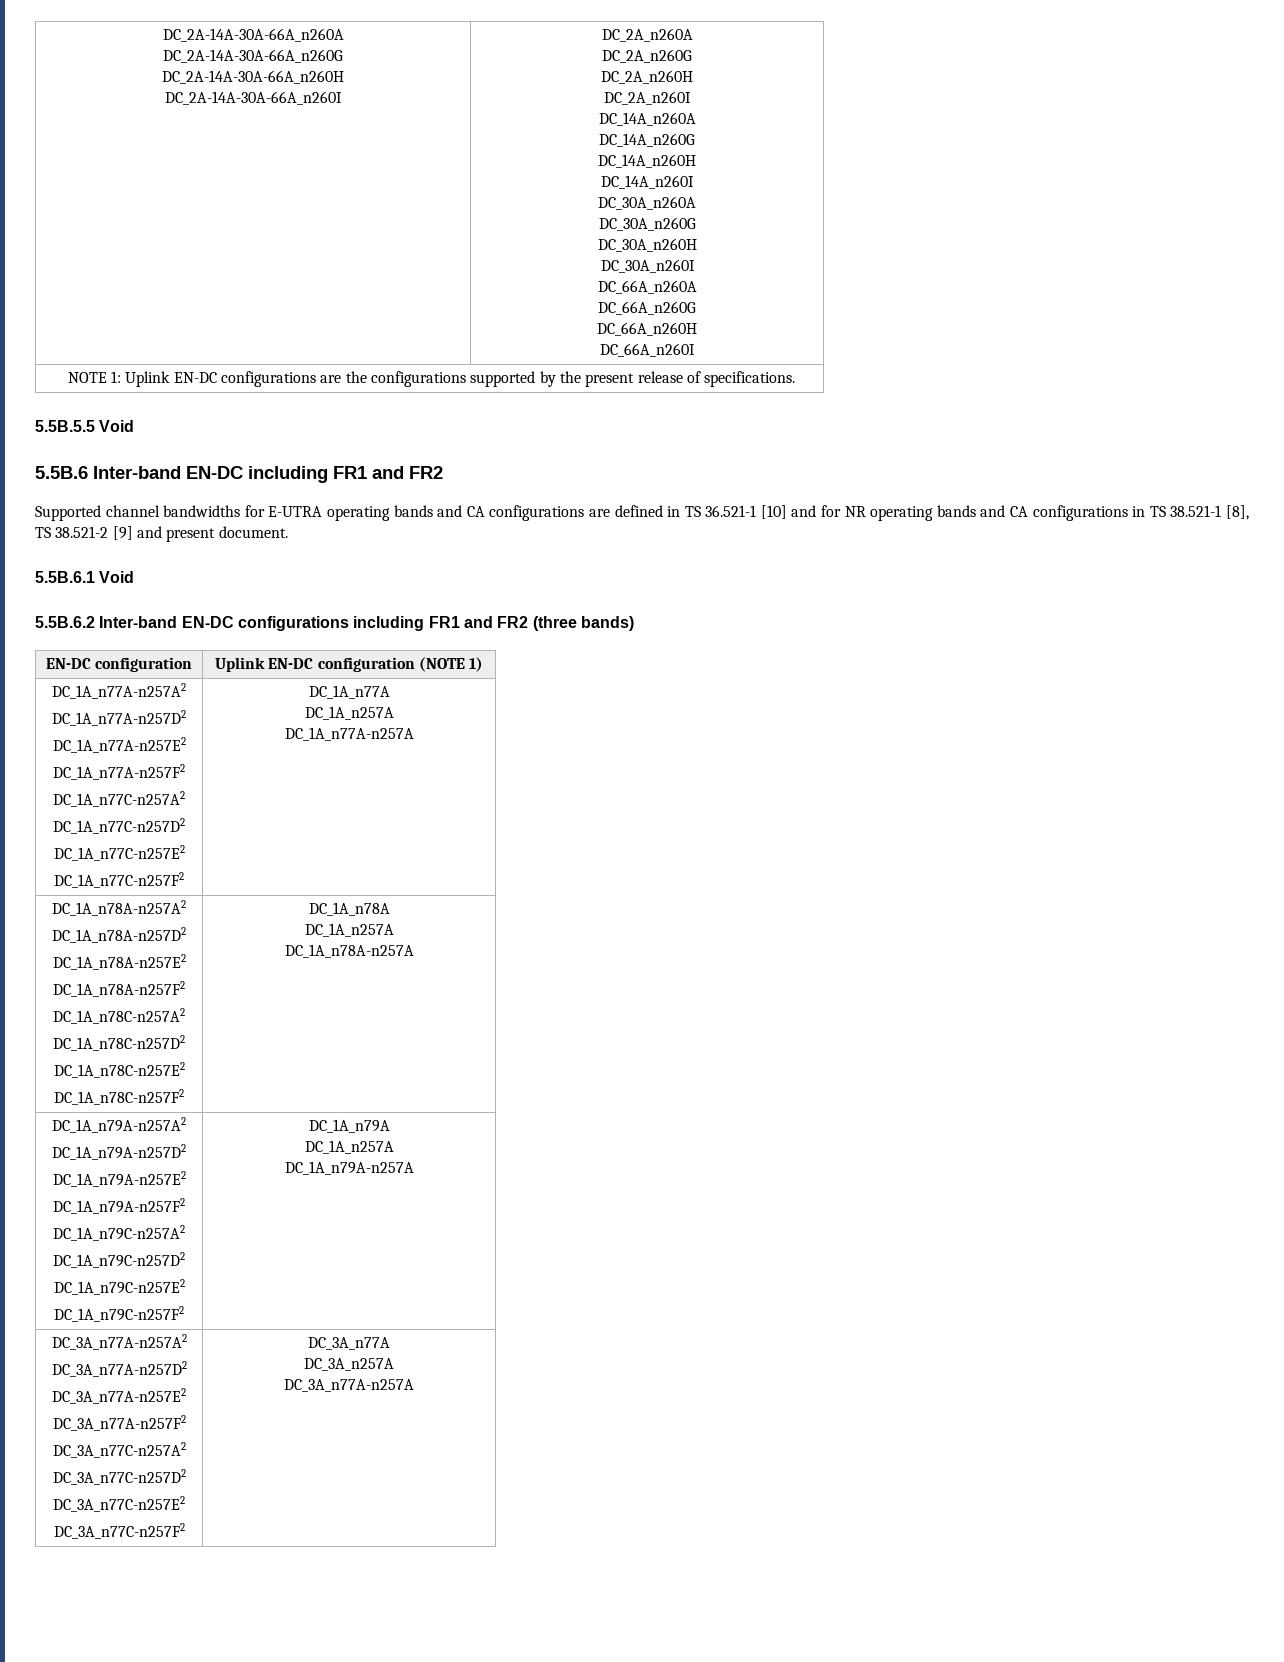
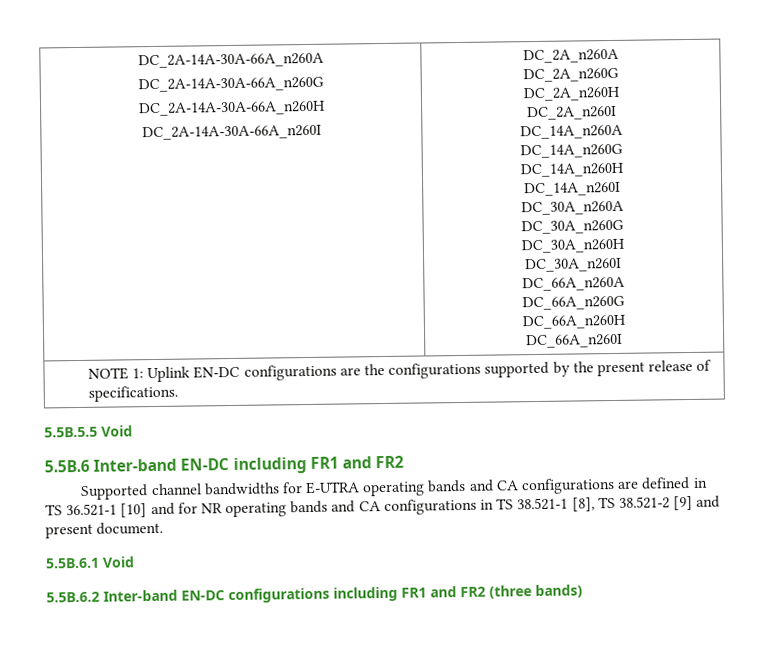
- EN-DC configuration | Uplink EN-DC configuration (NOTE 1)
- DC_1A_n77A-n257A2
- DC_1A_n77A-n257D2
- DC_1A_n77A-n257E2
- DC_1A_n77A-n257F2
- DC_1A_n77C-n257A2
- DC_1A_n77C-n257D2
- DC_1A_n77C-n257E2
- DC_1A_n77C-n257F2 | DC_1A_n77A
- DC_1A_n257A
- DC_1A_n77A-n257A
- DC_1A_n78A-n257A2
- DC_1A_n78A-n257D2
- DC_1A_n78A-n257E2
- DC_1A_n78A-n257F2
- DC_1A_n78C-n257A2
- DC_1A_n78C-n257D2
- DC_1A_n78C-n257E2
- DC_1A_n78C-n257F2 | DC_1A_n78A
- DC_1A_n257A
- DC_1A_n78A-n257A
- DC_1A_n79A-n257A2
- DC_1A_n79A-n257D2
- DC_1A_n79A-n257E2
- DC_1A_n79A-n257F2
- DC_1A_n79C-n257A2
- DC_1A_n79C-n257D2
- DC_1A_n79C-n257E2
- DC_1A_n79C-n257F2 | DC_1A_n79A
- DC_1A_n257A
- DC_1A_n79A-n257A
- DC_3A_n77A-n257A2
- DC_3A_n77A-n257D2
- DC_3A_n77A-n257E2
- DC_3A_n77A-n257F2
- DC_3A_n77C-n257A2
- DC_3A_n77C-n257D2
- DC_3A_n77C-n257E2
- DC_3A_n77C-n257F2 | DC_3A_n77A
- DC_3A_n257A
- DC_3A_n77A-n257A

